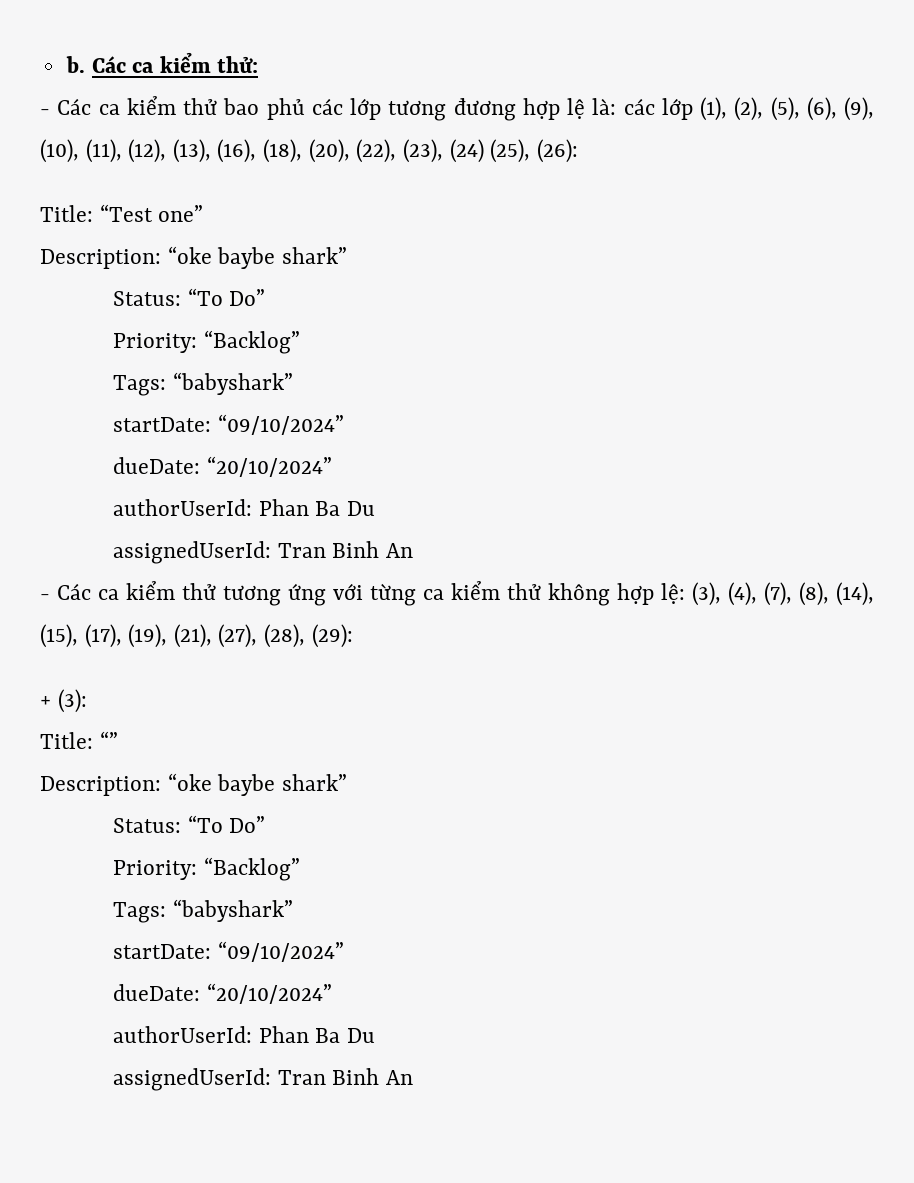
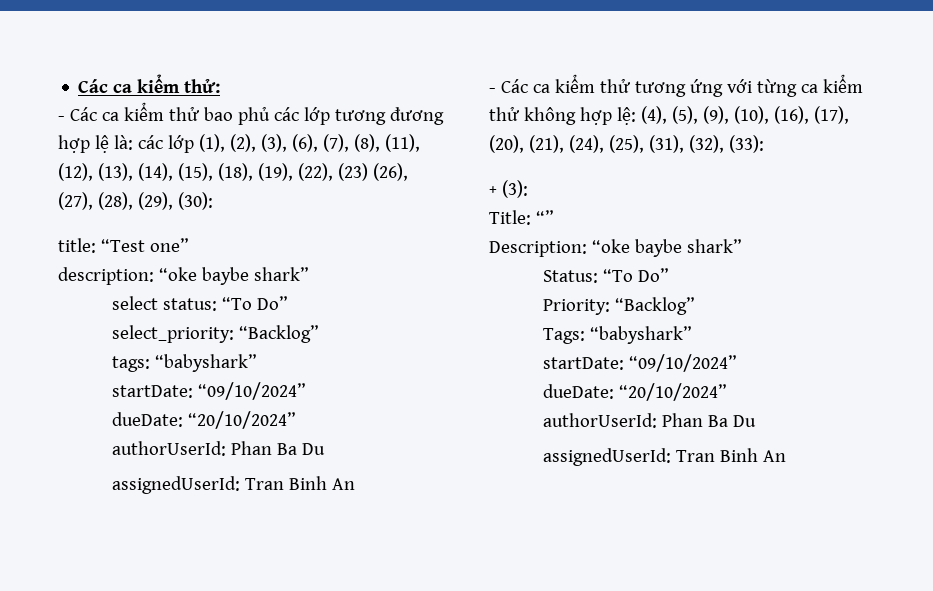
- b.
- - Các ca kiểm thử bao phủ các lớp tương đương hợp lệ là: các lớp (1), (2), (5), (6), (9), (10), (11), (12), (13), (16), (18), (20), (22), (23), (24) (25), (26):
- Title: “Test one”
- Description: “oke baybe shark”
- Status: “To Do”
- Priority: “Backlog”
- Tags: “babyshark”
+ - Các ca kiểm thử bao phủ các lớp tương đương hợp lệ là: các lớp (1), (2), (3), (6), (7), (8), (11), (12), (13), (14), (15), (18), (19), (22), (23) (26), (27), (28), (29), (30):
+ title: “Test one”
+ description: “oke baybe shark”
+ select status: “To Do”
+ select_priority: “Backlog”
+ tags: “babyshark”
- - Các ca kiểm thử tương ứng với từng ca kiểm thử không hợp lệ: (3), (4), (7), (8), (14), (15), (17), (19), (21), (27), (28), (29):
+ - Các ca kiểm thử tương ứng với từng ca kiểm thử không hợp lệ: (4), (5), (9), (10), (16), (17), (20), (21), (24), (25), (31), (32), (33):

